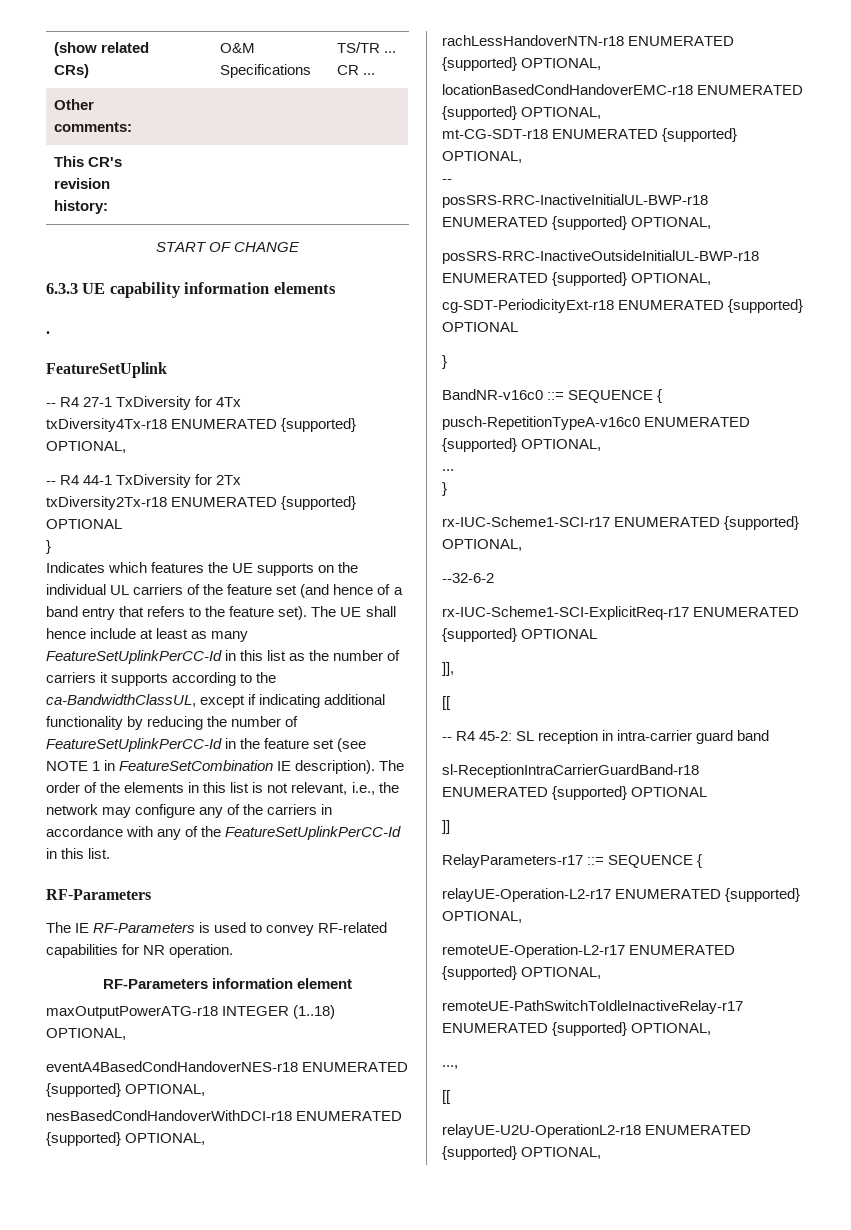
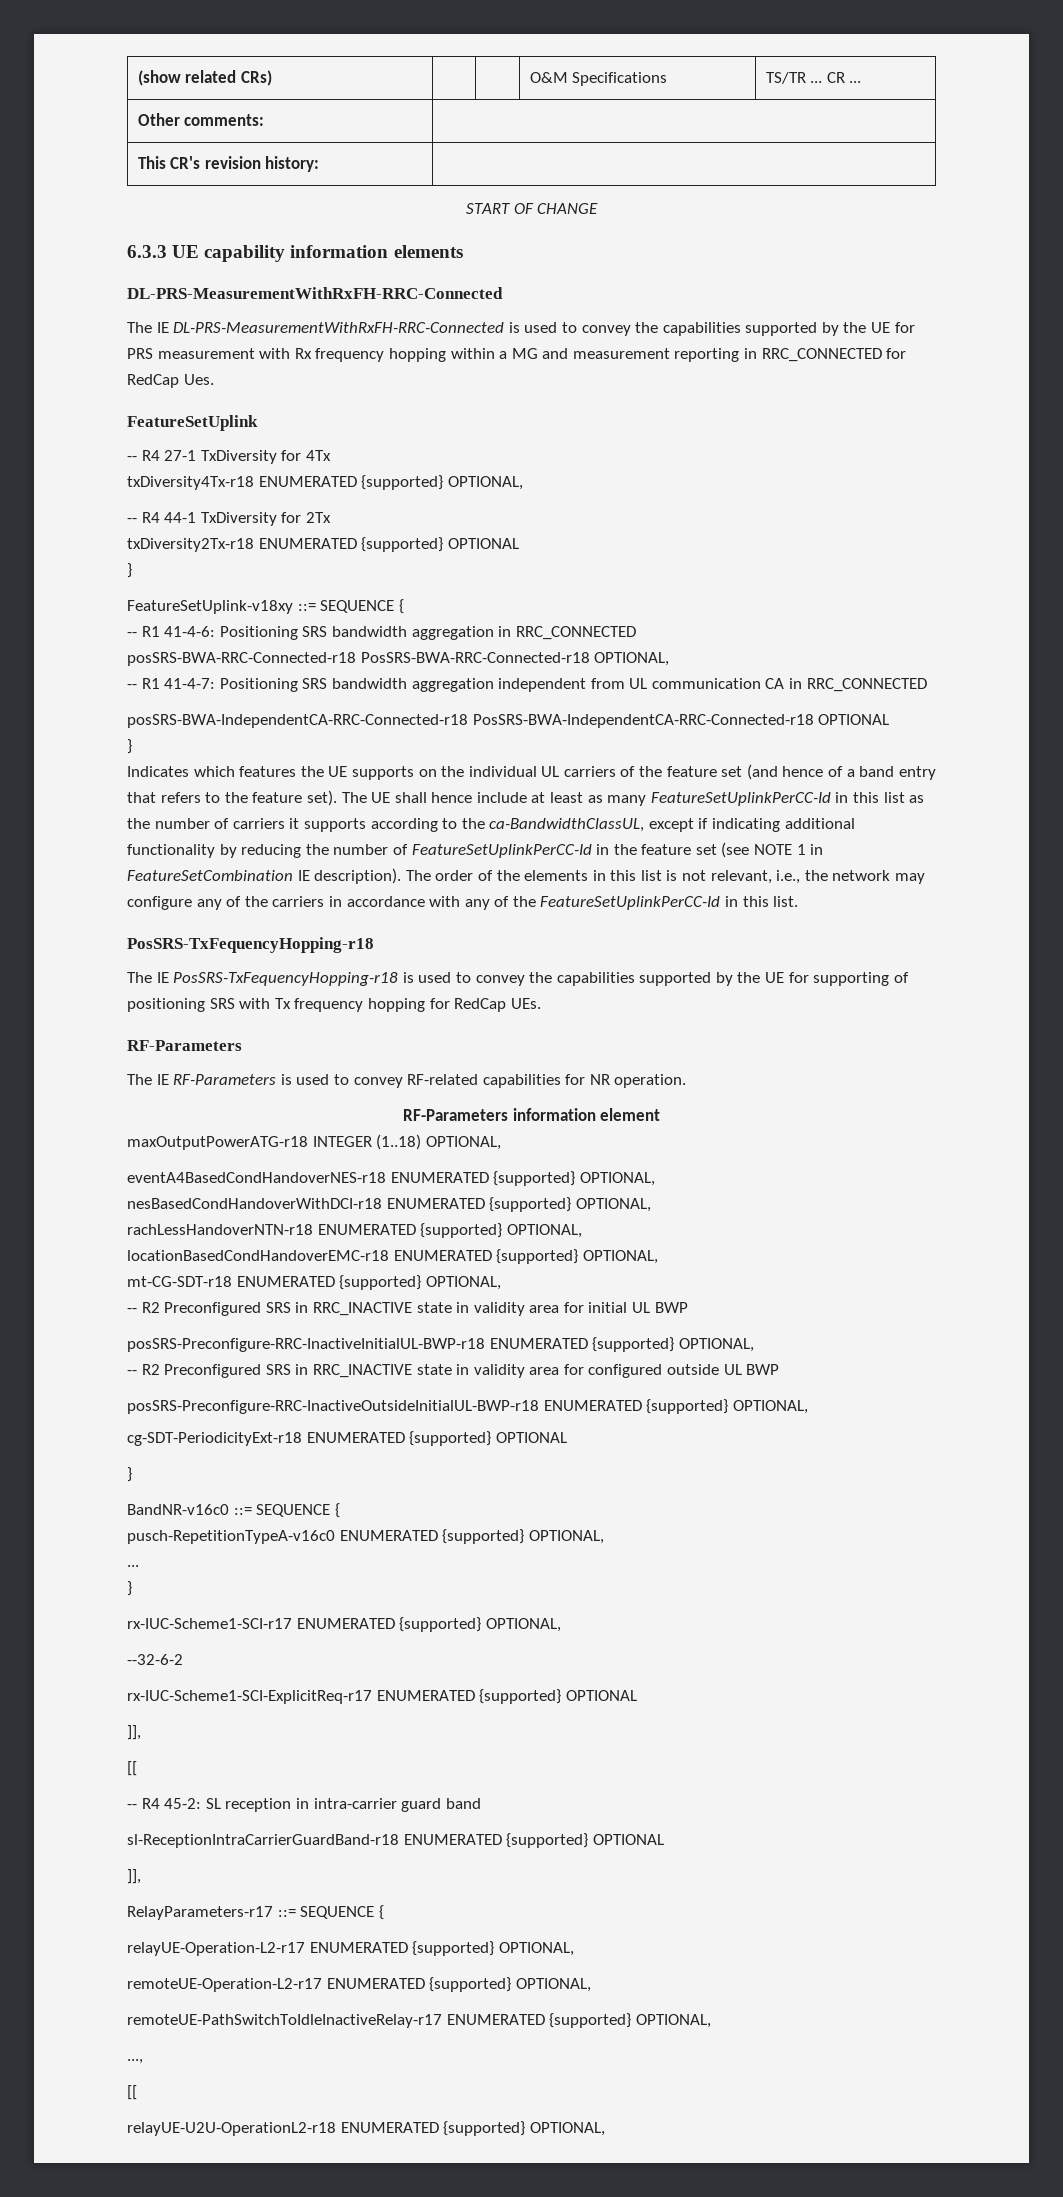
  6.3.3 UE capability information elements
- .
+ DL-PRS-MeasurementWithRxFH-RRC-Connected
+ The IE DL-PRS-MeasurementWithRxFH-RRC-Connected is used to convey the capabilities supported by the UE for PRS measurement with Rx frequency hopping within a MG and measurement reporting in RRC_CONNECTED for RedCap Ues.
+ FeatureSetUplink-v18xy ::= SEQUENCE {
+ -- R1 41-4-6: Positioning SRS bandwidth aggregation in RRC_CONNECTED
+ posSRS-BWA-RRC-Connected-r18 PosSRS-BWA-RRC-Connected-r18 OPTIONAL,
+ -- R1 41-4-7: Positioning SRS bandwidth aggregation independent from UL communication CA in RRC_CONNECTED
+ posSRS-BWA-IndependentCA-RRC-Connected-r18 PosSRS-BWA-IndependentCA-RRC-Connected-r18 OPTIONAL
+ }
  The order of the elements in this list is not relevant, i.e., the network may configure any of the carriers in accordance with any of the FeatureSetUplinkPerCC-Id in this list.
+ PosSRS-TxFequencyHopping-r18
+ The IE PosSRS-TxFequencyHopping-r18 is used to convey the capabilities supported by the UE for supporting of positioning SRS with Tx frequency hopping for RedCap UEs.
  mt-CG-SDT-r18 ENUMERATED {supported} OPTIONAL,
- --
- posSRS-RRC-InactiveInitialUL-BWP-r18 ENUMERATED {supported} OPTIONAL,
- posSRS-RRC-InactiveOutsideInitialUL-BWP-r18 ENUMERATED {supported} OPTIONAL,
+ -- R2 Preconfigured SRS in RRC_INACTIVE state in validity area for initial UL BWP
+ posSRS-Preconfigure-RRC-InactiveInitialUL-BWP-r18 ENUMERATED {supported} OPTIONAL,
+ -- R2 Preconfigured SRS in RRC_INACTIVE state in validity area for configured outside UL BWP
+ posSRS-Preconfigure-RRC-InactiveOutsideInitialUL-BWP-r18 ENUMERATED {supported} OPTIONAL,
  sl-ReceptionIntraCarrierGuardBand-r18 ENUMERATED {supported} OPTIONAL
- ]]
+ ]],

